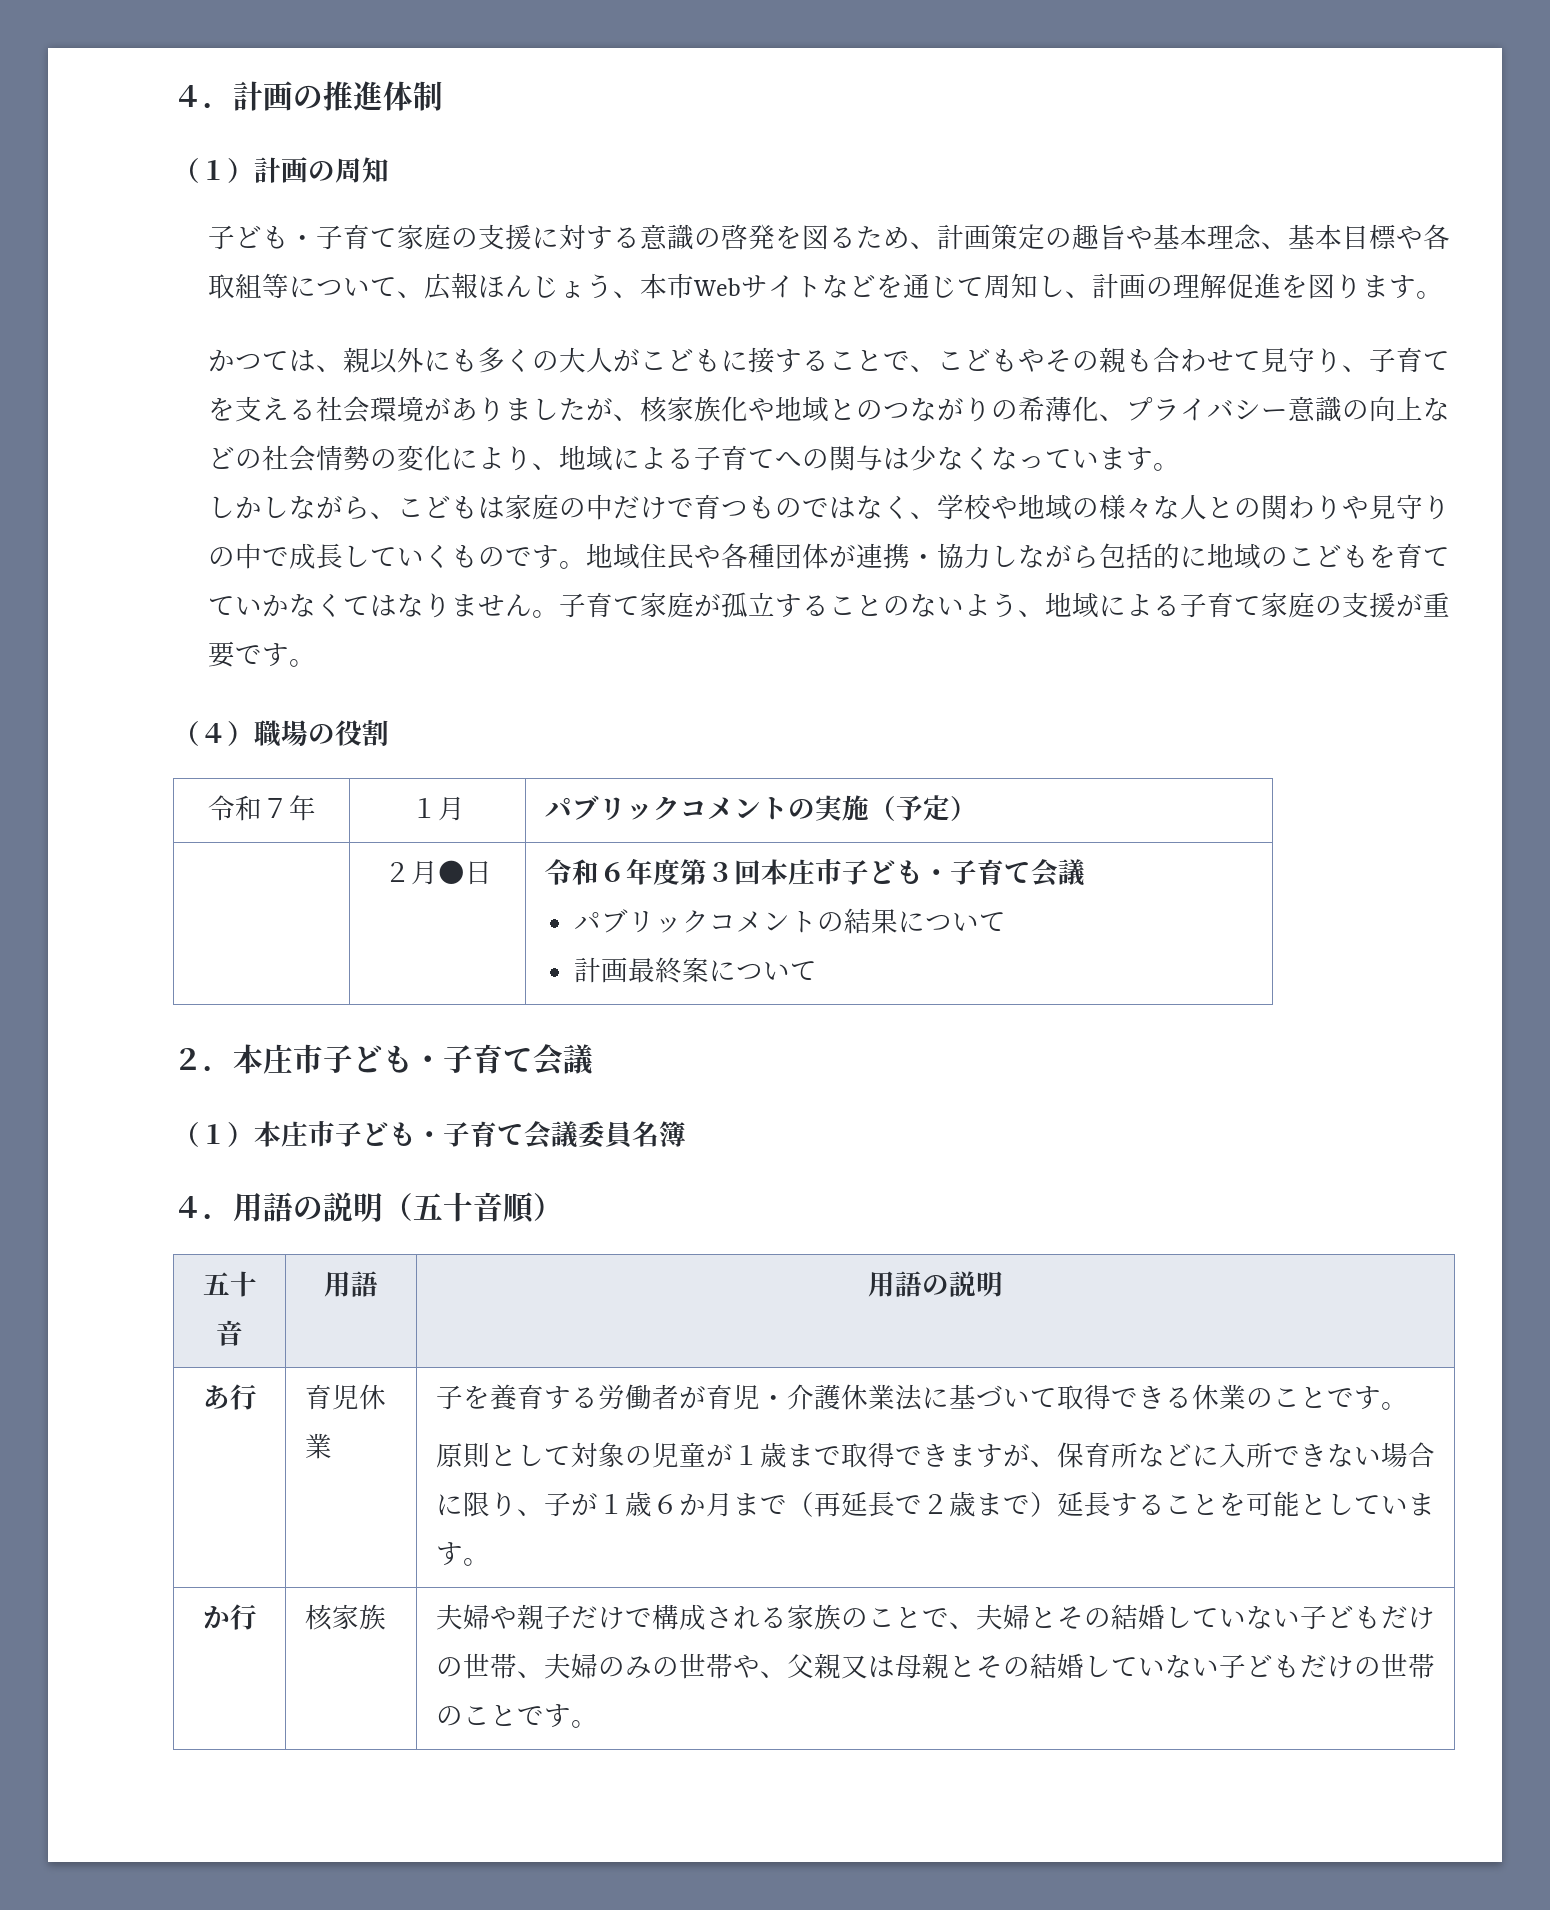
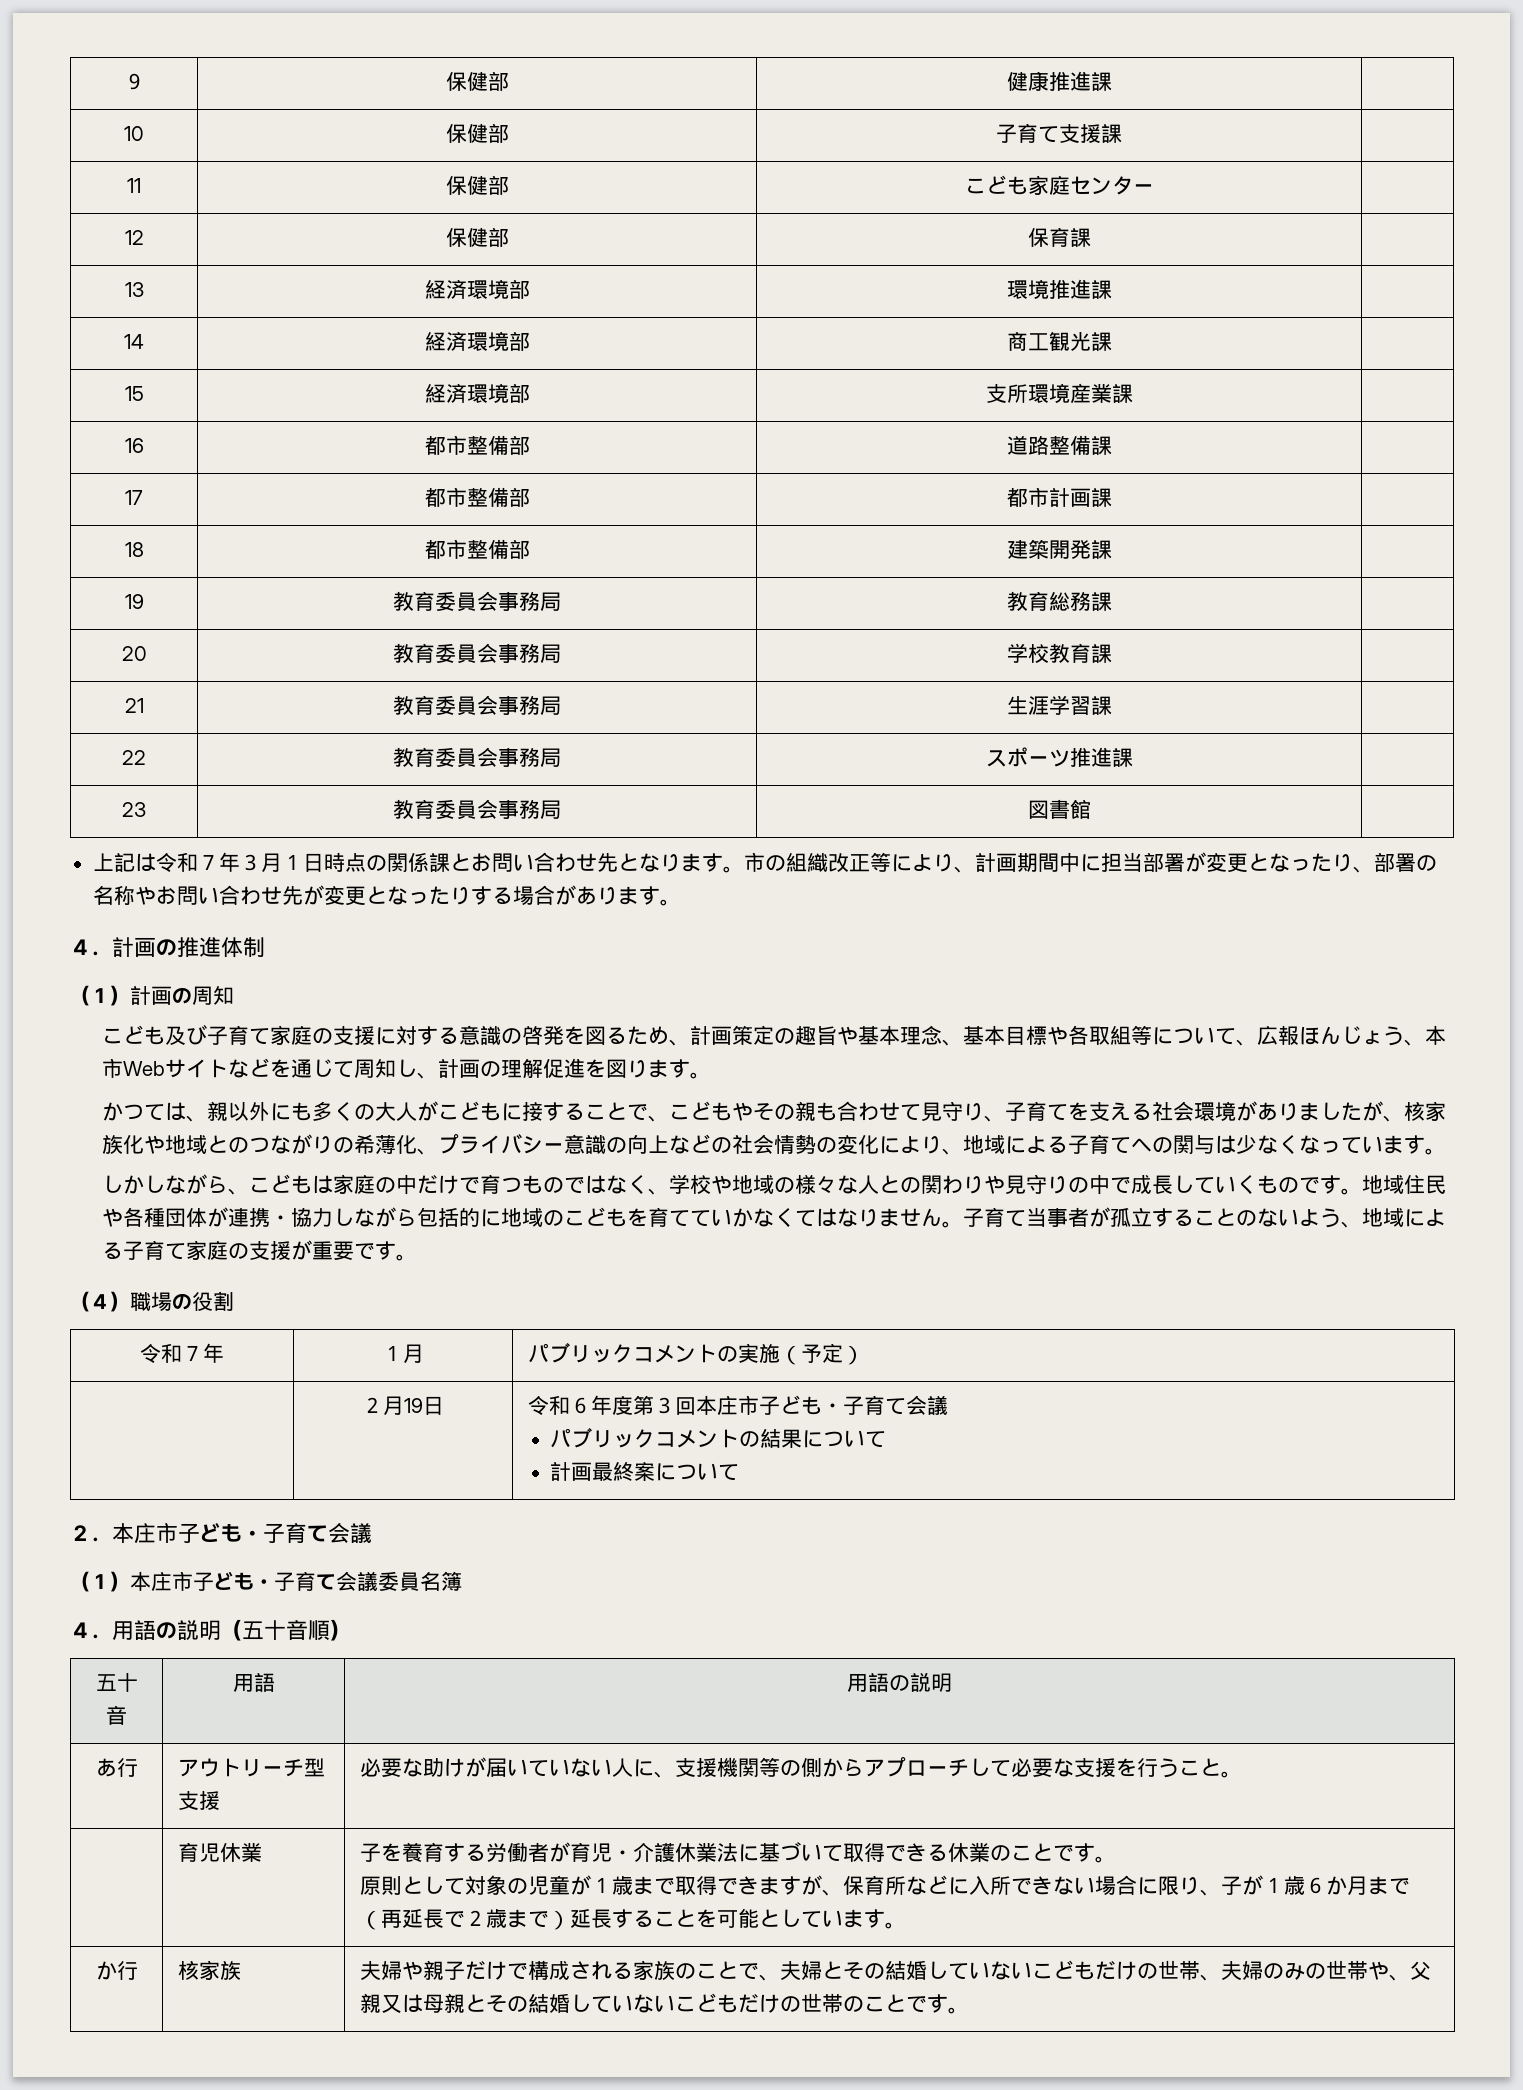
+ ９ | 保健部 | 健康推進課 |
+ 10 | 保健部 | 子育て支援課 |
+ 11 | 保健部 | こども家庭センター |
+ 12 | 保健部 | 保育課 |
+ 13 | 経済環境部 | 環境推進課 |
+ 14 | 経済環境部 | 商工観光課 |
+ 15 | 経済環境部 | 支所環境産業課 |
+ 16 | 都市整備部 | 道路整備課 |
+ 17 | 都市整備部 | 都市計画課 |
+ 18 | 都市整備部 | 建築開発課 |
+ 19 | 教育委員会事務局 | 教育総務課 |
+ 20 | 教育委員会事務局 | 学校教育課 |
+ 21 | 教育委員会事務局 | 生涯学習課 |
+ 22 | 教育委員会事務局 | スポーツ推進課 |
+ 23 | 教育委員会事務局 | 図書館 |
+ 上記は令和７年３月１日時点の関係課とお問い合わせ先となります。市の組織改正等により、計画期間中に担当部署が変更となったり、部署の名称やお問い合わせ先が変更となったりする場合があります。
- 子ども・子育て家庭の支援に対する意識の啓発を図るため、計画策定の趣旨や基本理念、基本目標や各取組等について、広報ほんじょう、本市Webサイトなどを通じて周知し、計画の理解促進を図ります。
+ こども及び子育て家庭の支援に対する意識の啓発を図るため、計画策定の趣旨や基本理念、基本目標や各取組等について、広報ほんじょう、本市Webサイトなどを通じて周知し、計画の理解促進を図ります。
- 子育て家庭が孤立することのないよう、地域による子育て家庭の支援が重要です。
+ 子育て当事者が孤立することのないよう、地域による子育て家庭の支援が重要です。
- | ２月●日 | 令和６年度第３回本庄市子ども・子育て会議
+ | ２月19日 | 令和６年度第３回本庄市子ども・子育て会議
+ アウトリーチ型支援 | 必要な助けが届いていない人に、支援機関等の側からアプローチして必要な支援を行うこと。
- 夫婦や親子だけで構成される家族のことで、夫婦とその結婚していない子どもだけの世帯、夫婦のみの世帯や、父親又は母親とその結婚していない子どもだけの世帯のことです。
+ 夫婦や親子だけで構成される家族のことで、夫婦とその結婚していないこどもだけの世帯、夫婦のみの世帯や、父親又は母親とその結婚していないこどもだけの世帯のことです。

